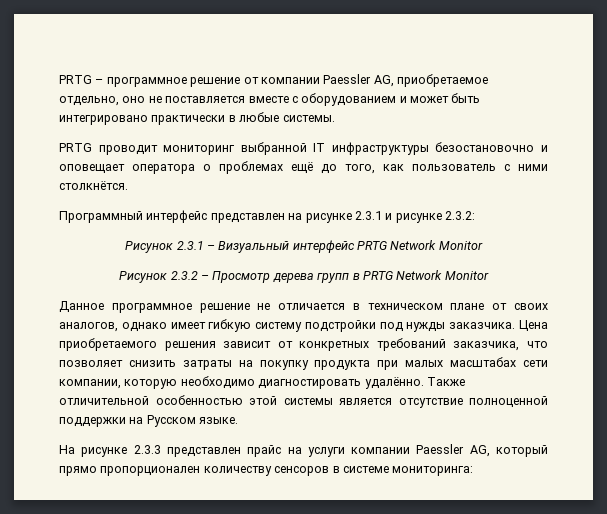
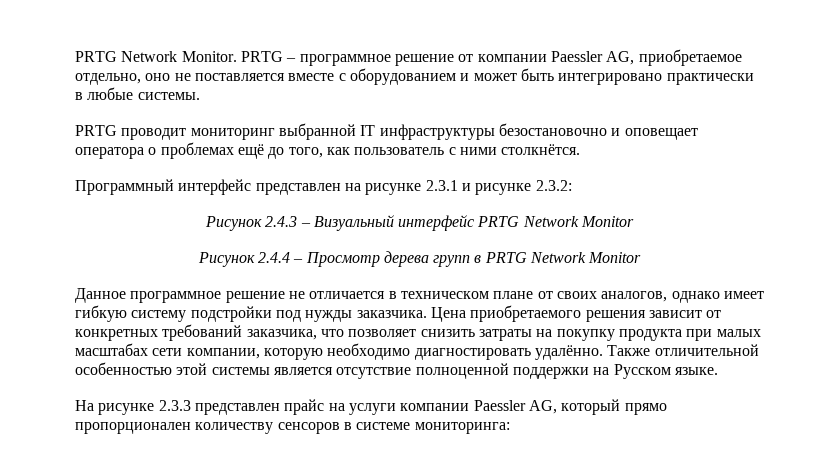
- PRTG – программное решение от компании Paessler AG, приобретаемое отдельно, оно не поставляется вместе с оборудованием и может быть интегрировано практически в любые системы.
+ PRTG Network Monitor. PRTG – программное решение от компании Paessler AG, приобретаемое отдельно, оно не поставляется вместе с оборудованием и может быть интегрировано практически в любые системы.
- Рисунок 2.3.1 – Визуальный интерфейс PRTG Network Monitor
+ Рисунок 2.4.3 – Визуальный интерфейс PRTG Network Monitor
- Рисунок 2.3.2 – Просмотр дерева групп в PRTG Network Monitor
+ Рисунок 2.4.4 – Просмотр дерева групп в PRTG Network Monitor

